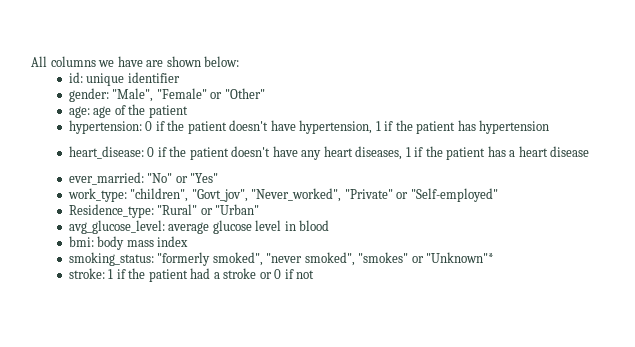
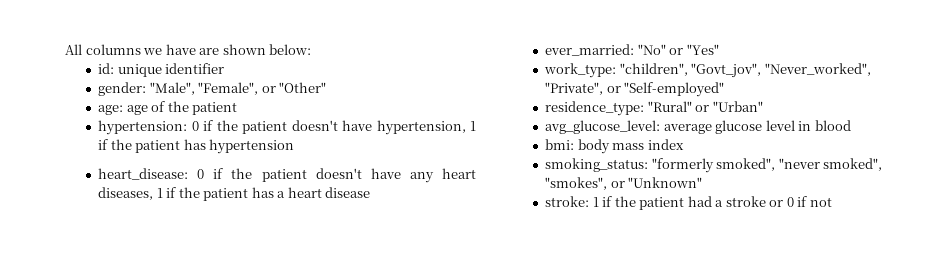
- gender: "Male", "Female" or "Other"
+ gender: "Male", "Female", or "Other"
- work_type: "children", "Govt_jov", "Never_worked", "Private" or "Self-employed"
+ work_type: "children", "Govt_jov", "Never_worked", "Private", or "Self-employed"
- Residence_type: "Rural" or "Urban"
+ residence_type: "Rural" or "Urban"
- smoking_status: "formerly smoked", "never smoked", "smokes" or "Unknown"*
+ smoking_status: "formerly smoked", "never smoked", "smokes", or "Unknown"

